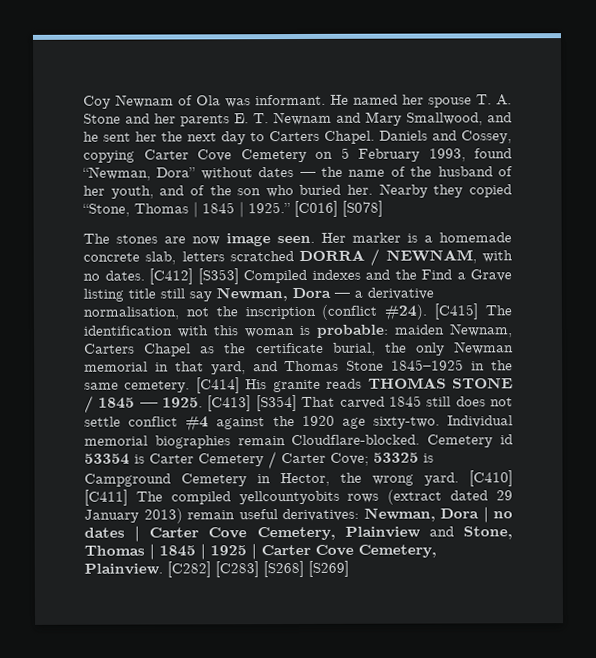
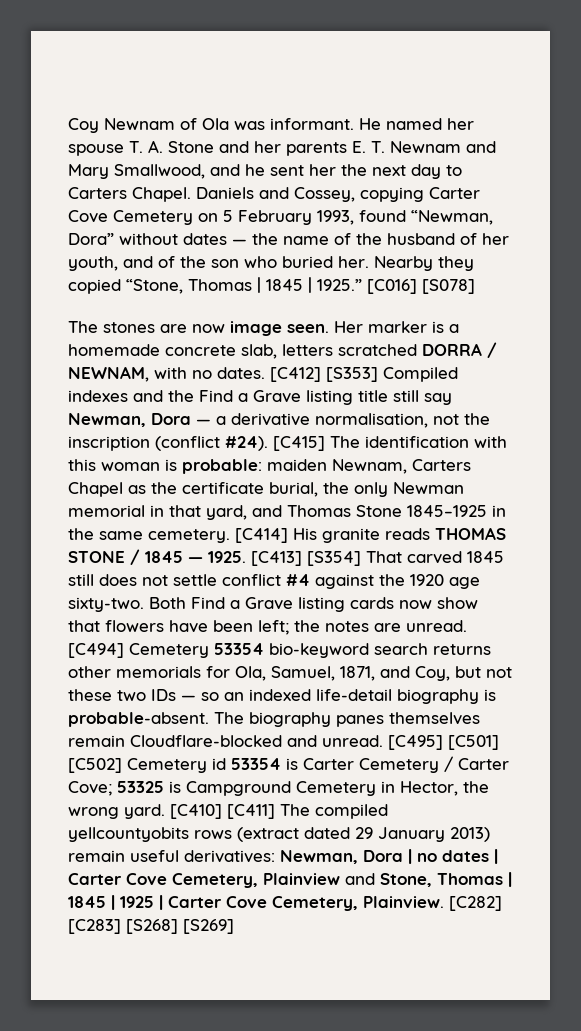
- Individual memorial biographies remain Cloudflare-blocked. Cemetery id 53354 is Carter Cemetery / Carter Cove; 53325 is Campground Cemetery in Hector, the wrong yard.
+ Both Find a Grave listing cards now show that flowers have been left; the notes are unread. [C494] Cemetery 53354 bio-keyword search returns other memorials for Ola, Samuel, 1871, and Coy, but not these two IDs — so an indexed life-detail biography is probable-absent. The biography panes themselves remain Cloudflare-blocked and unread. [C495] [C501] [C502] Cemetery id 53354 is Carter Cemetery / Carter Cove; 53325 is Campground Cemetery in Hector, the wrong yard.

